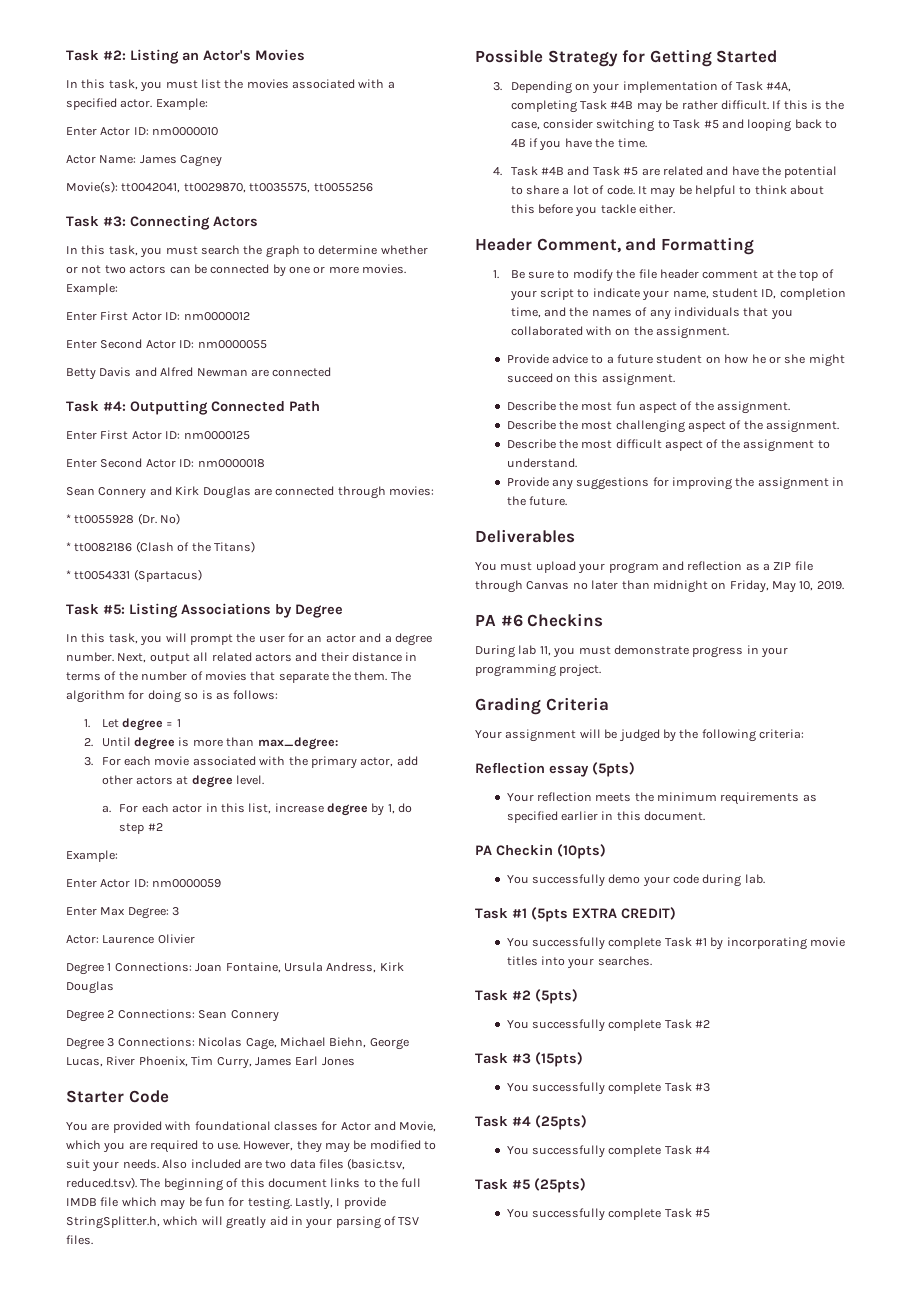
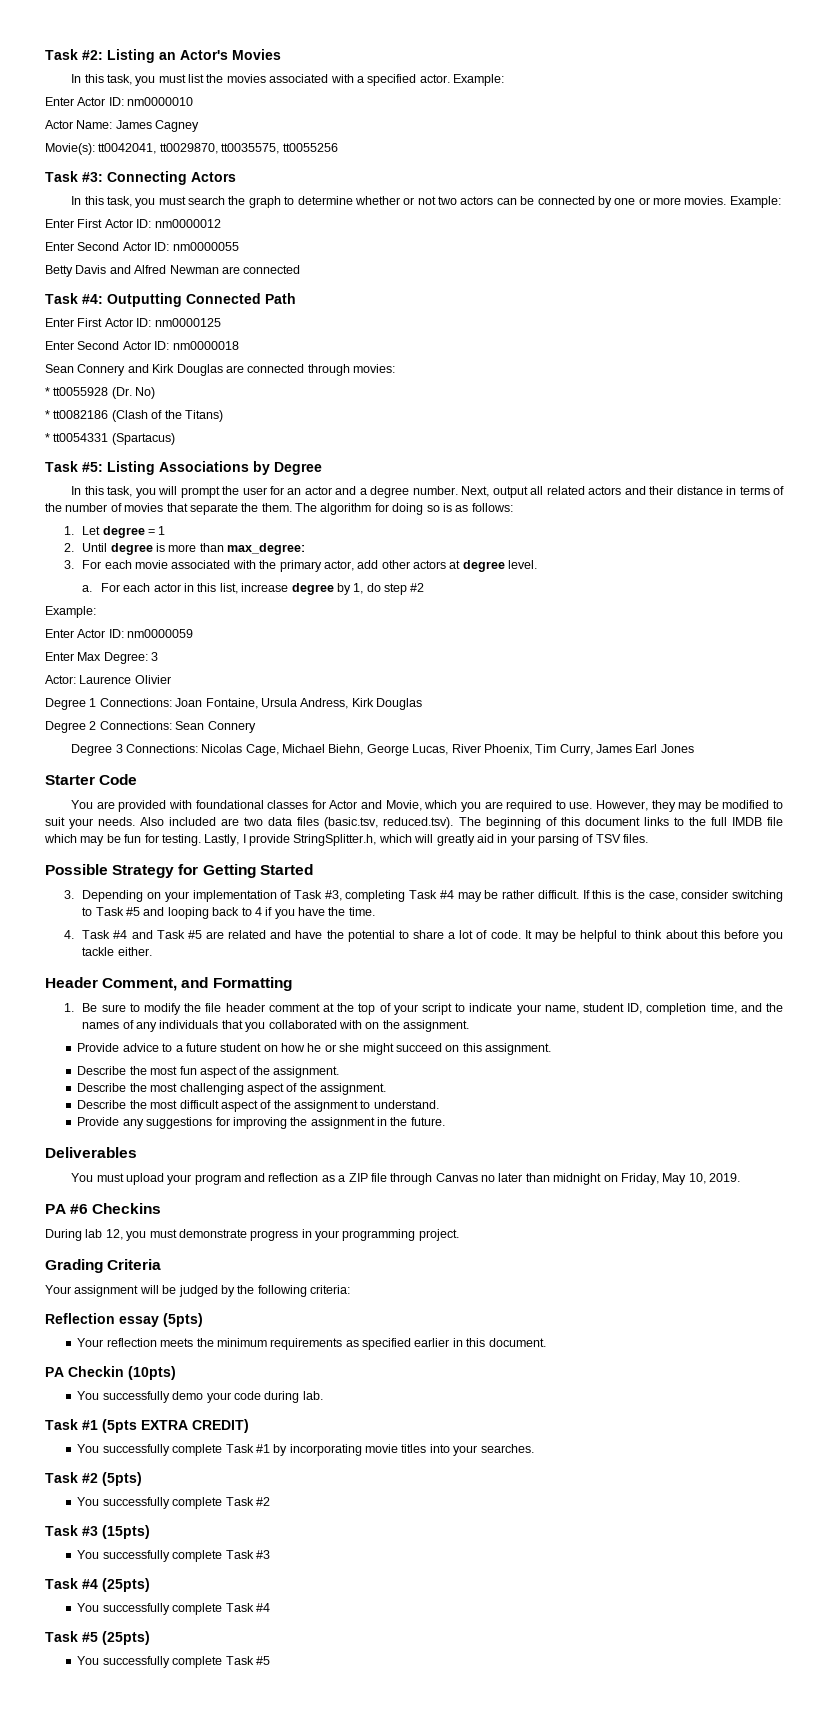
- 3. Depending on your implementation of Task #4A, completing Task #4B may be rather difficult.
+ 3. Depending on your implementation of Task #3, completing Task #4 may be rather difficult.
- If this is the case, consider switching to Task #5 and looping back to 4B if you have the time.
+ If this is the case, consider switching to Task #5 and looping back to 4 if you have the time.
- 4. Task #4B and Task #5 are related and have the potential to share a lot of code.
+ 4. Task #4 and Task #5 are related and have the potential to share a lot of code.
- During lab 11, you must demonstrate progress in your programming project.
+ During lab 12, you must demonstrate progress in your programming project.

